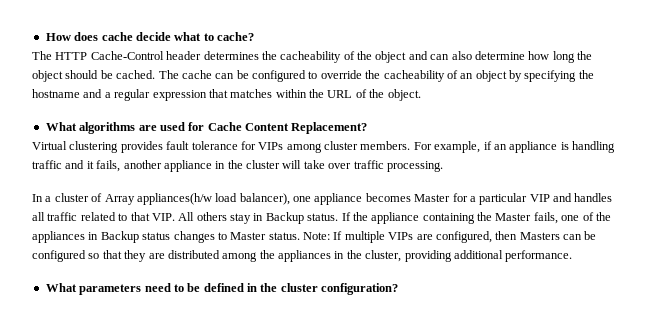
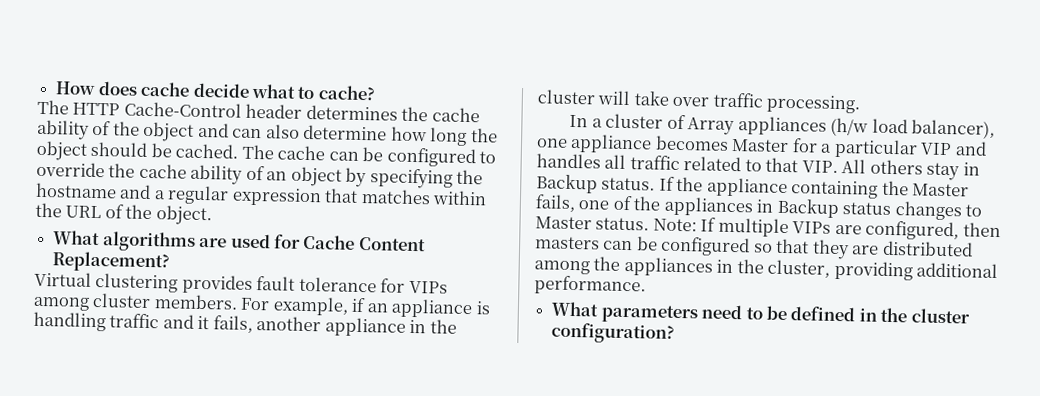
- The HTTP Cache-Control header determines the cacheability of the object and can also determine how long the object should be cached.
+ The HTTP Cache-Control header determines the cache ability of the object and can also determine how long the object should be cached.
- The cache can be configured to override the cacheability of an object by specifying the hostname and a regular expression that matches within the URL of the object.
+ The cache can be configured to override the cache ability of an object by specifying the hostname and a regular expression that matches within the URL of the object.
- In a cluster of Array appliances(h/w load balancer), one appliance becomes Master for a particular VIP and handles all traffic related to that VIP. All others stay in Backup status.
+ In a cluster of Array appliances (h/w load balancer), one appliance becomes Master for a particular VIP and handles all traffic related to that VIP. All others stay in Backup status.
- Note: If multiple VIPs are configured, then Masters can be configured so that they are distributed among the appliances in the cluster, providing additional performance.
+ Note: If multiple VIPs are configured, then masters can be configured so that they are distributed among the appliances in the cluster, providing additional performance.

